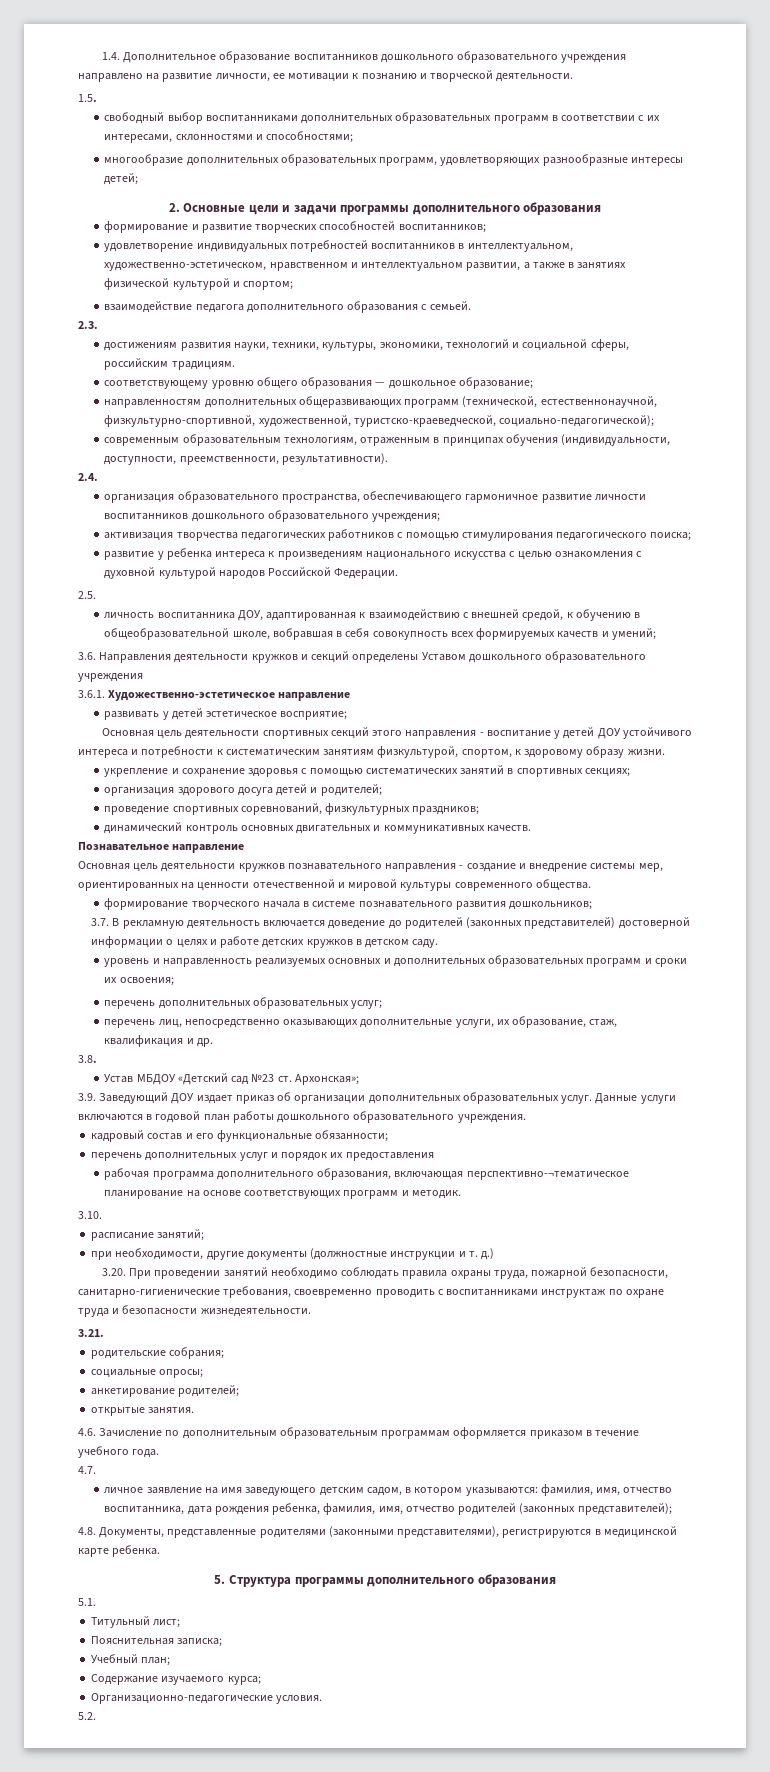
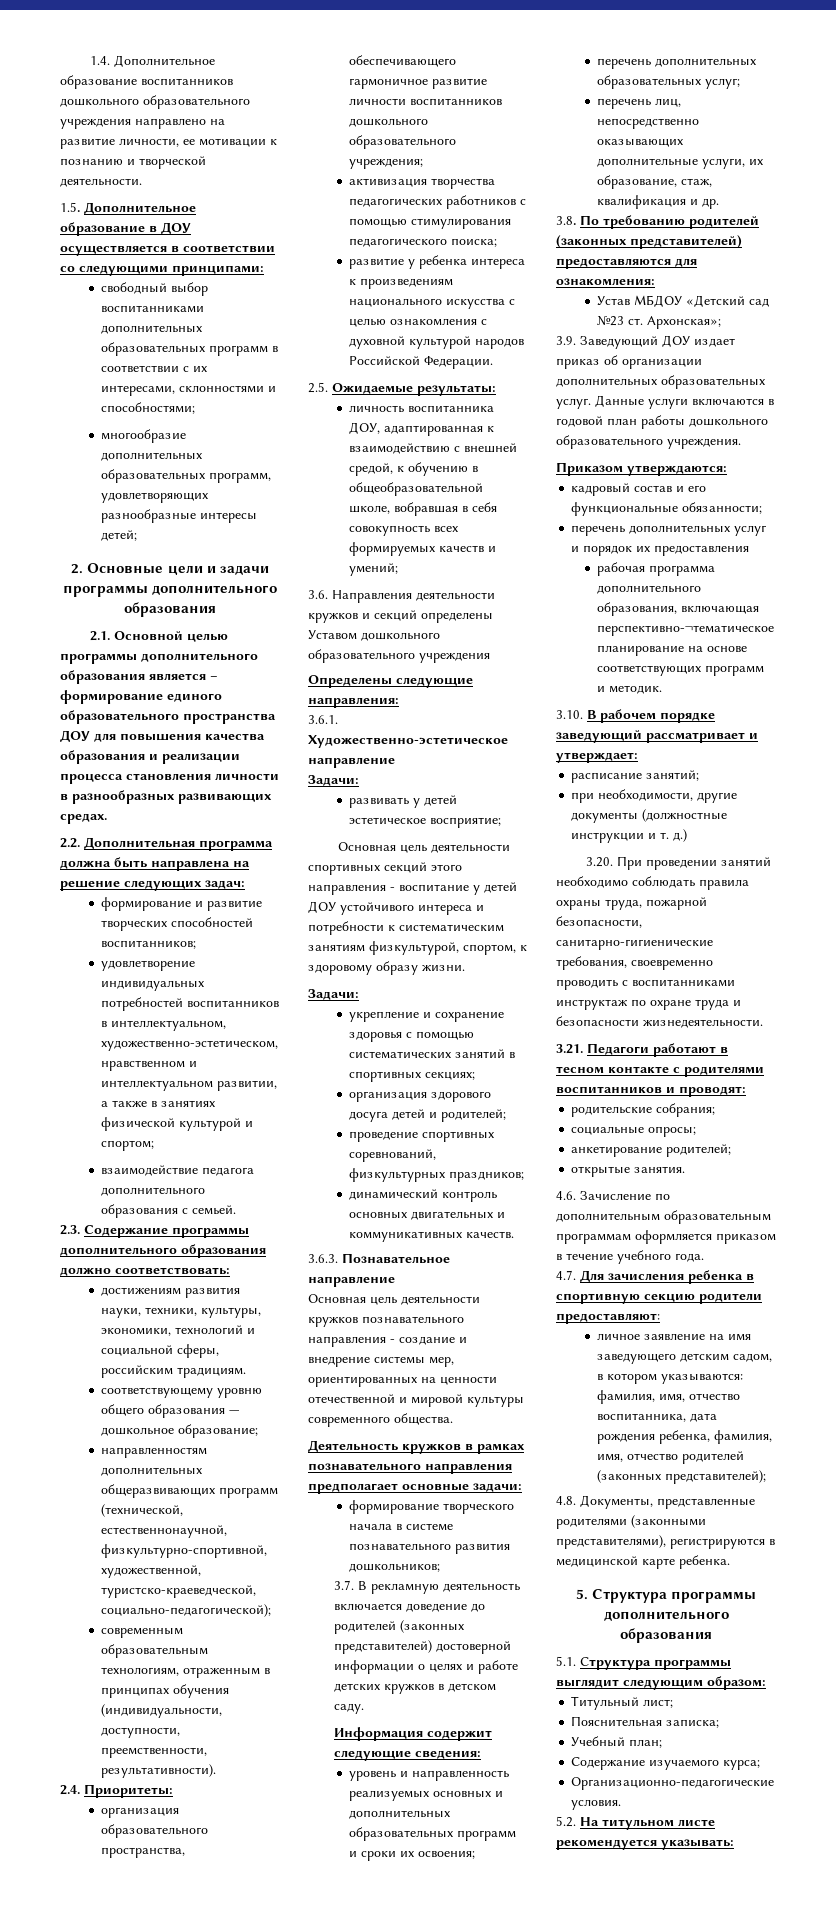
- 1.5.
+ 1.5. Дополнительное образование в ДОУ осуществляется в соответствии со следующими принципами:
+ 2.1. Основной целью программы дополнительного образования является – формирование единого образовательного пространства ДОУ для повышения качества образования и реализации процесса становления личности в разнообразных развивающих средах.
+ 2.2. Дополнительная программа должна быть направлена на решение следующих задач:
- 2.3.
+ 2.3. Содержание программы дополнительного образования должно соответствовать:
- 2.4.
+ 2.4. Приоритеты:
- 2.5.
+ 2.5. Ожидаемые результаты:
+ Определены следующие направления:
  3.6.1. Художественно-эстетическое направление
+ Задачи:
  Основная цель деятельности спортивных секций этого направления - воспитание у детей ДОУ устойчивого интереса и потребности к систематическим занятиям физкультурой, спортом, к здоровому образу жизни.
+ Задачи:
- Познавательное направление
+ 3.6.3. Познавательное направление
+ Деятельность кружков в рамках познавательного направления предполагает основные задачи:
+ Информация содержит следующие сведения:
- 3.8.
+ 3.8. По требованию родителей (законных представителей) предоставляются для ознакомления:
+ Приказом утверждаются:
- 3.10.
+ 3.10. В рабочем порядке заведующий рассматривает и утверждает:
- 3.21.
+ 3.21. Педагоги работают в тесном контакте с родителями воспитанников и проводят:
- 4.7.
+ 4.7. Для зачисления ребенка в спортивную секцию родители предоставляют:
- 5.1.
+ 5.1. Структура программы выглядит следующим образом:
- 5.2.
+ 5.2. На титульном листе рекомендуется указывать:

